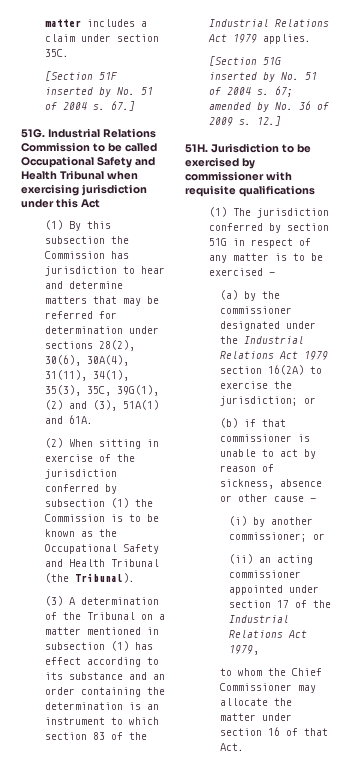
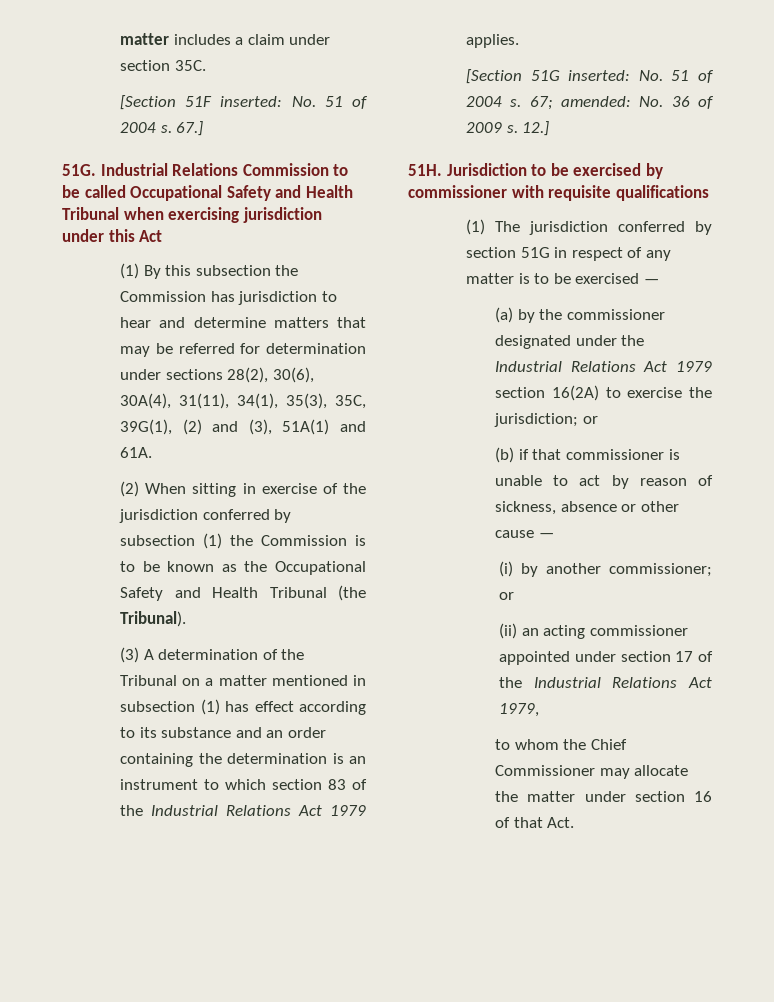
- [Section 51F inserted by No. 51 of 2004 s.
+ [Section 51F inserted: No. 51 of 2004 s.
- [Section 51G inserted by No. 51 of 2004 s.
+ [Section 51G inserted: No. 51 of 2004 s.
- 67; amended by No. 36 of 2009 s.
+ 67; amended: No. 36 of 2009 s.

